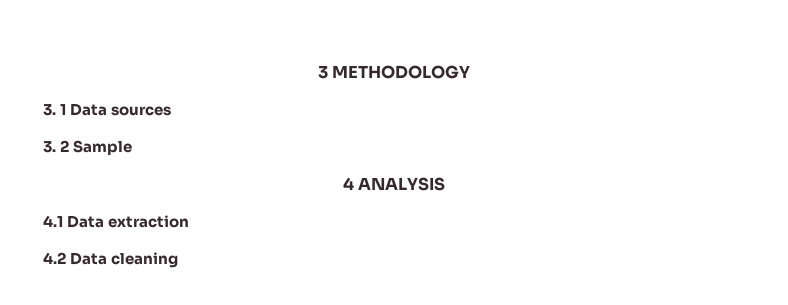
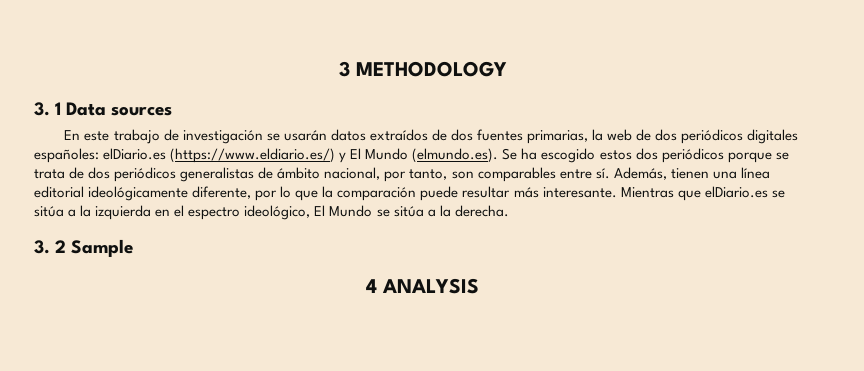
+ En este trabajo de investigación se usarán datos extraídos de dos fuentes primarias, la web de dos periódicos digitales españoles: elDiario.es (https://www.eldiario.es/) y El Mundo (elmundo.es). Se ha escogido estos dos periódicos porque se trata de dos periódicos generalistas de ámbito nacional, por tanto, son comparables entre sí. Además, tienen una línea editorial ideológicamente diferente, por lo que la comparación puede resultar más interesante. Mientras que elDiario.es se sitúa a la izquierda en el espectro ideológico, El Mundo se sitúa a la derecha.
- 4.1 Data extraction
- 4.2 Data cleaning

